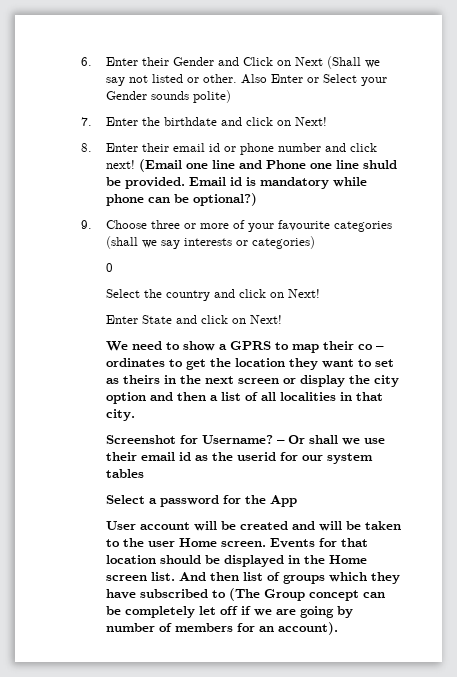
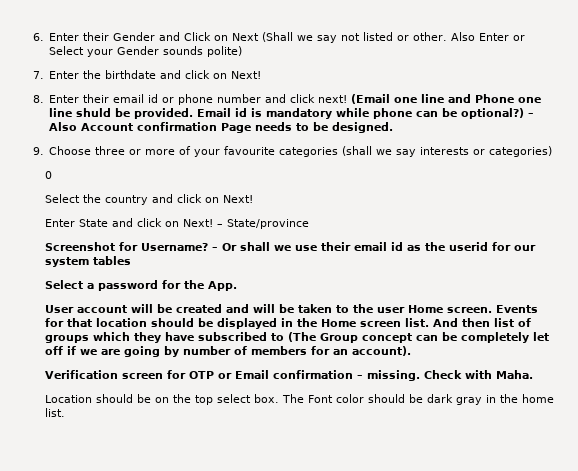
+ – Also Account confirmation Page needs to be designed.
- Enter State and click on Next!
- We need to show a GPRS to map their co – ordinates to get the location they want to set as theirs in the next screen or display the city option and then a list of all localities in that city.
+ Enter State and click on Next! – State/province
- Select a password for the App
+ Select a password for the App.
+ Verification screen for OTP or Email confirmation – missing. Check with Maha.
+ Location should be on the top select box. The Font color should be dark gray in the home list.

